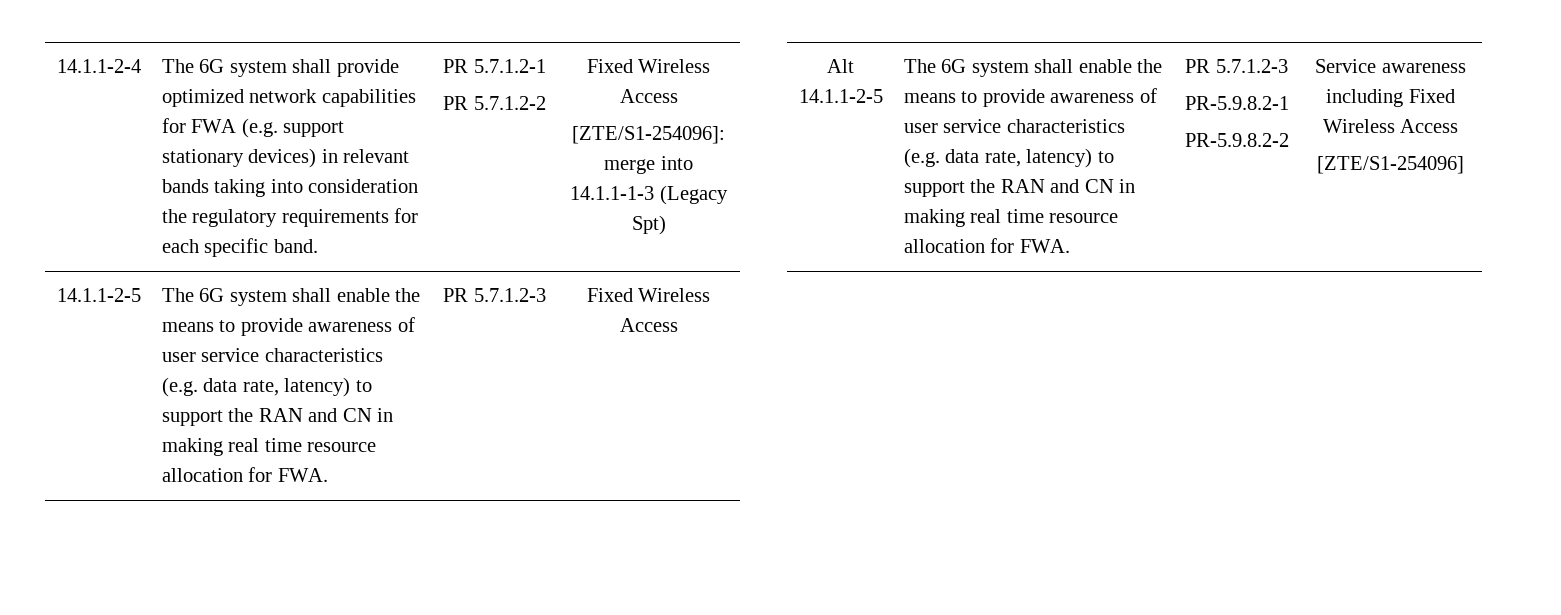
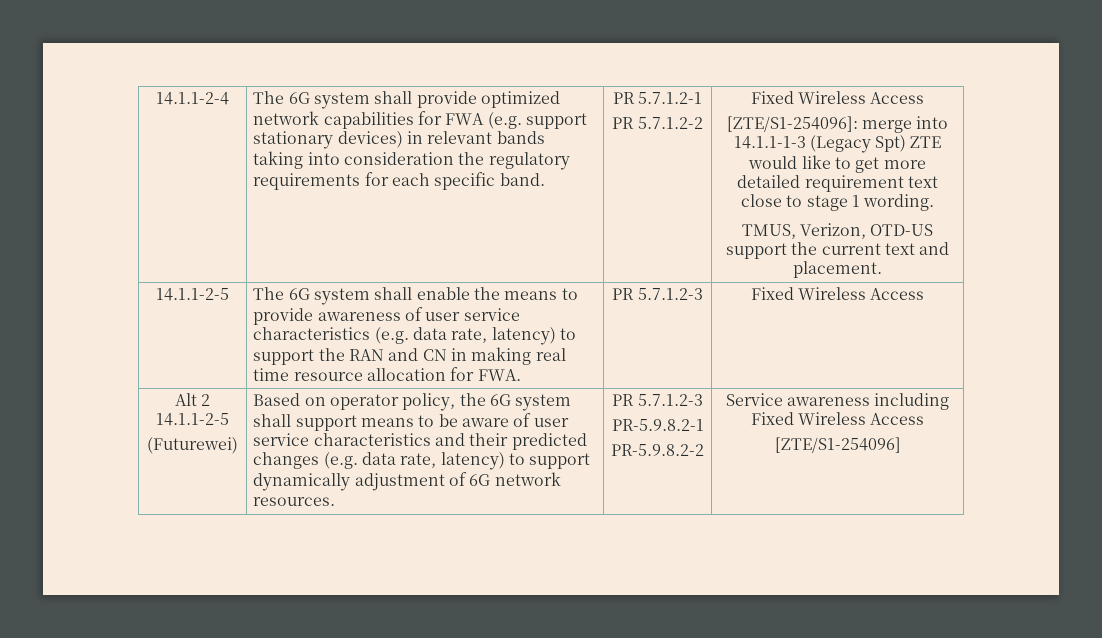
- [ZTE/S1-254096]: merge into 14.1.1-1-3 (Legacy Spt)
+ [ZTE/S1-254096]: merge into 14.1.1-1-3 (Legacy Spt) ZTE would like to get more detailed requirement text close to stage 1 wording.
+ TMUS, Verizon, OTD-US support the current text and placement.
- Alt 14.1.1-2-5 | The 6G system shall enable the means to provide awareness of user service characteristics (e.g. data rate, latency) to support the RAN and CN in making real time resource allocation for FWA.
+ Alt 2 14.1.1-2-5
+ (Futurewei) | Based on operator policy, the 6G system shall support means to be aware of user service characteristics and their predicted changes (e.g. data rate, latency) to support dynamically adjustment of 6G network resources.

